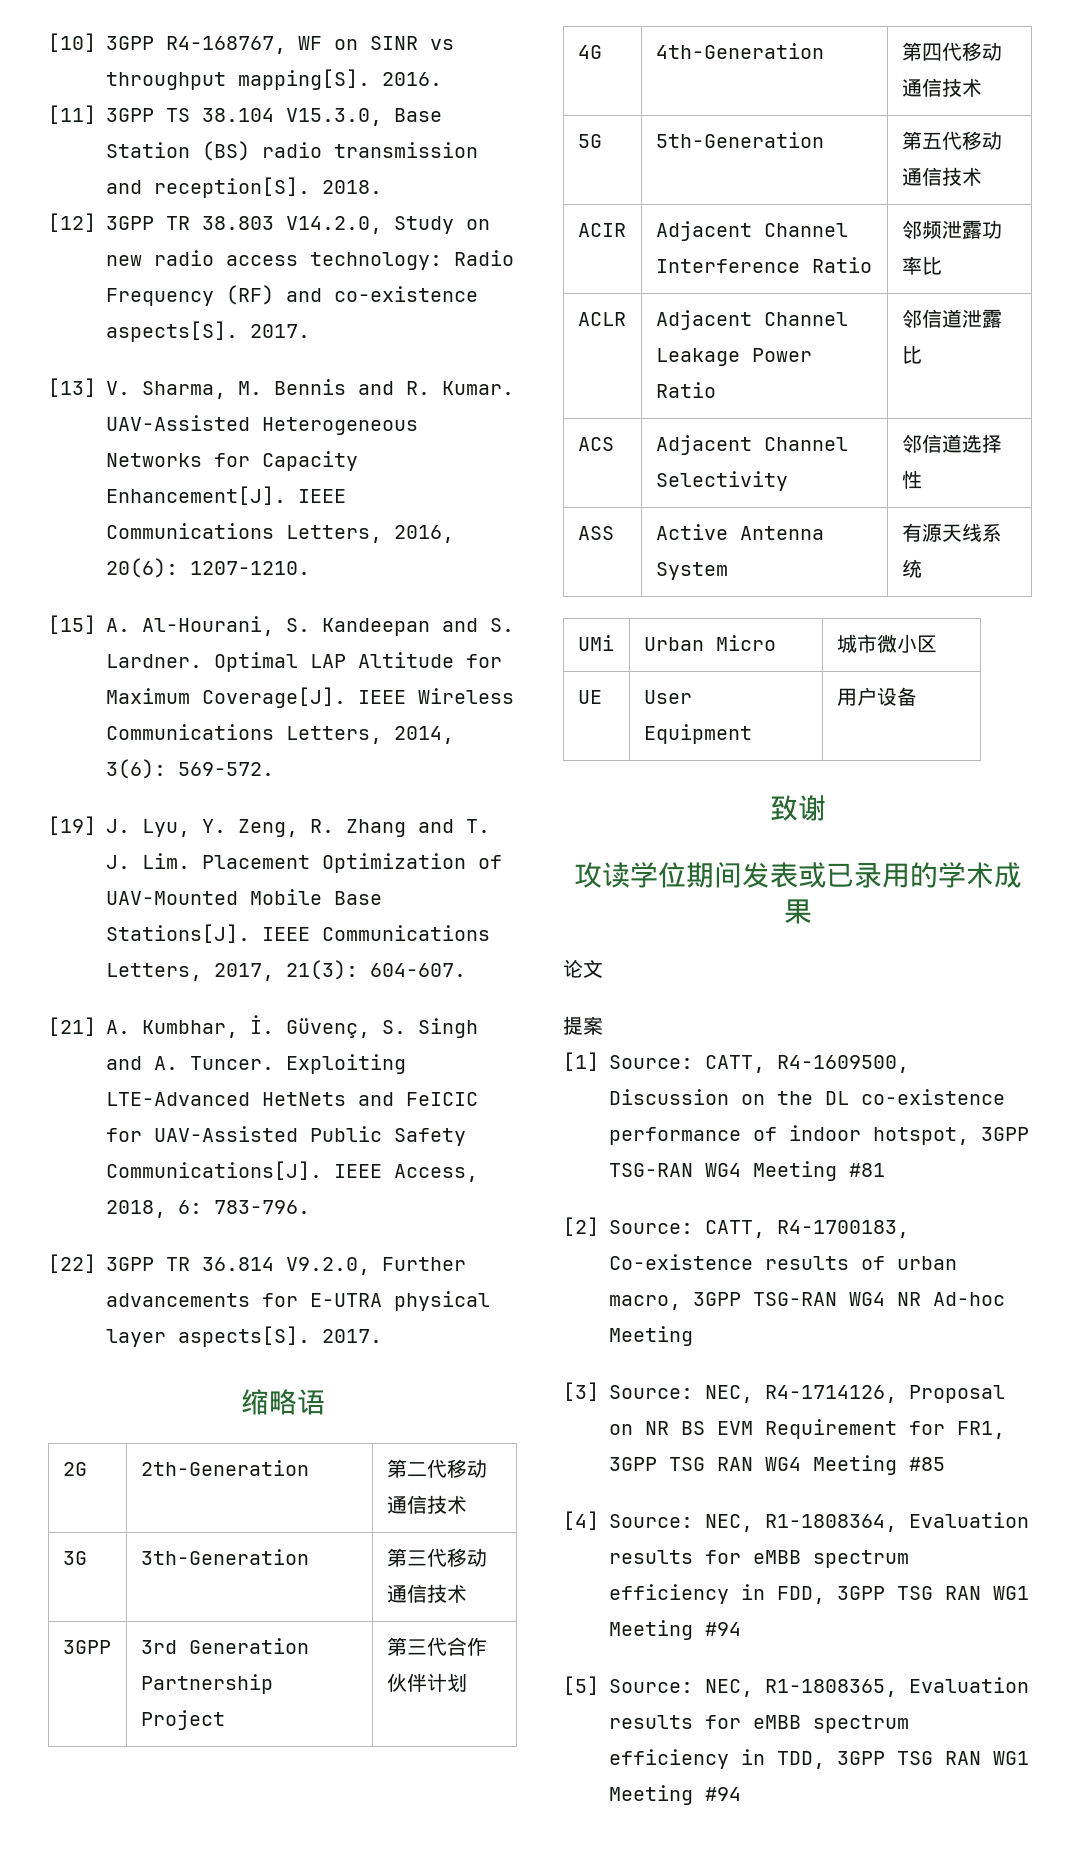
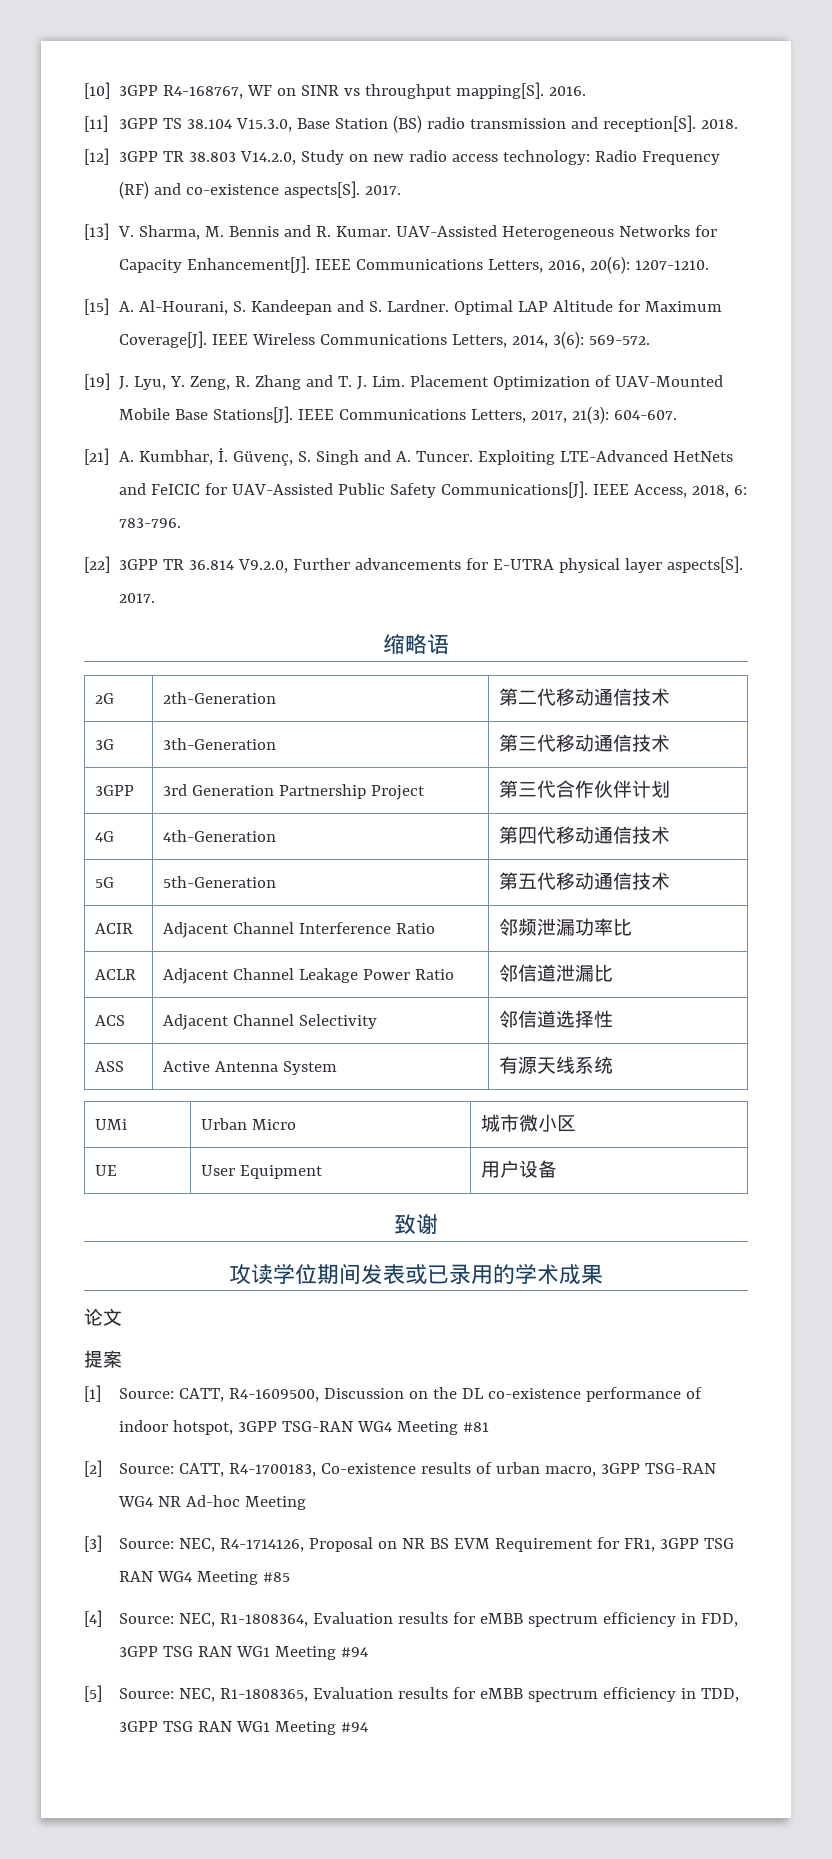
- ACIR | Adjacent Channel Interference Ratio | 邻频泄露功率比
+ ACIR | Adjacent Channel Interference Ratio | 邻频泄漏功率比
- ACLR | Adjacent Channel Leakage Power Ratio | 邻信道泄露比
+ ACLR | Adjacent Channel Leakage Power Ratio | 邻信道泄漏比

